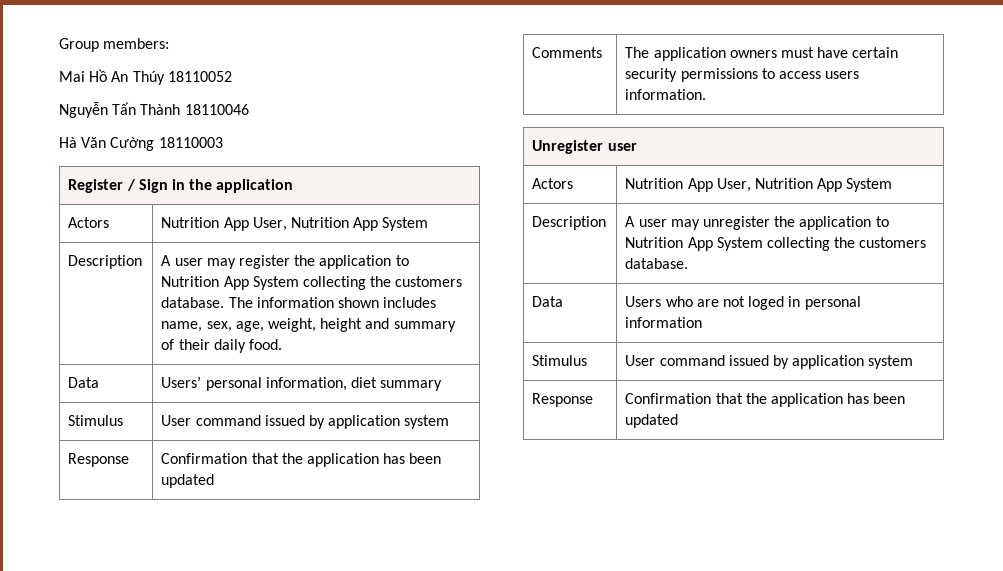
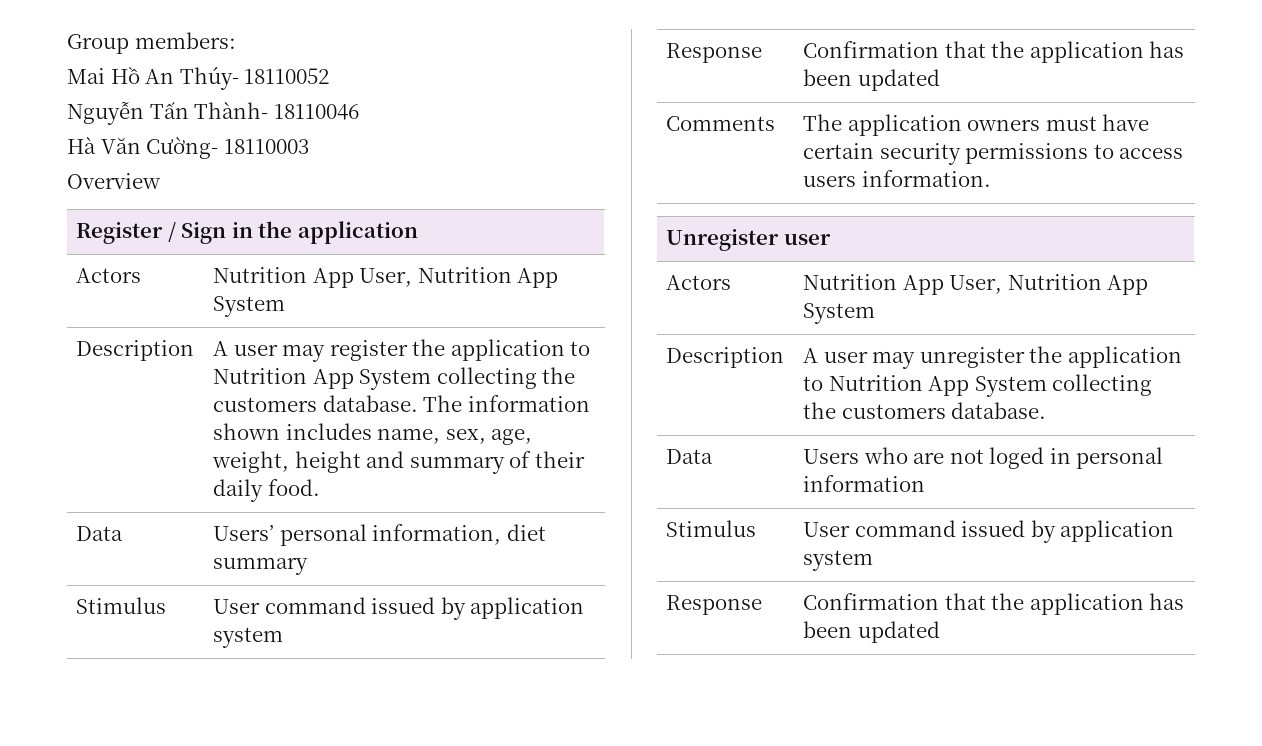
- Mai Hồ An Thúy 18110052
+ Mai Hồ An Thúy- 18110052
- Nguyễn Tấn Thành 18110046
+ Nguyễn Tấn Thành- 18110046
- Hà Văn Cường 18110003
+ Hà Văn Cường- 18110003
+ Overview

